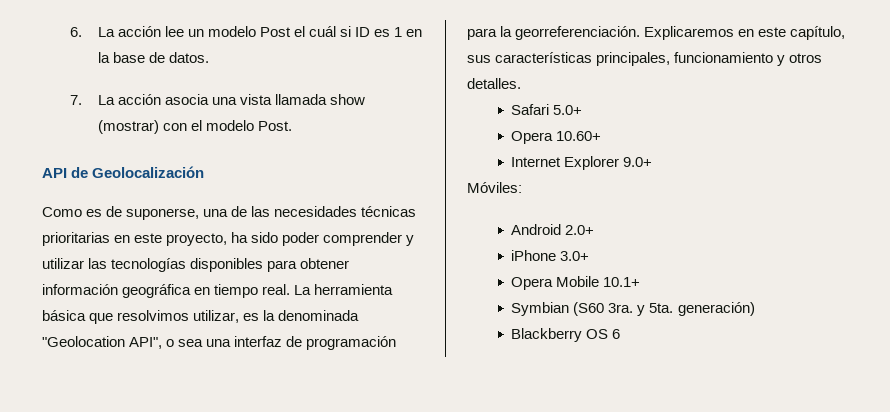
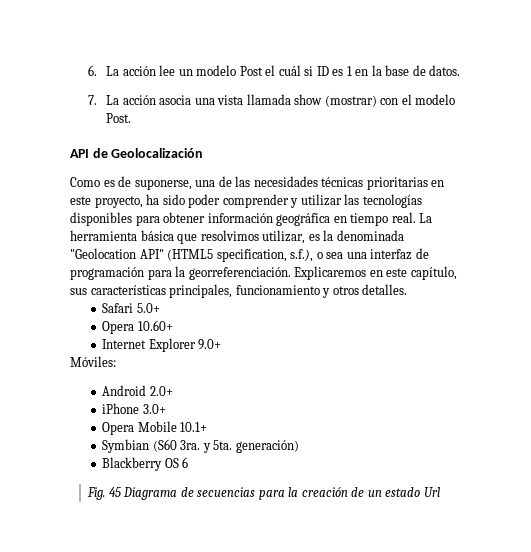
- La herramienta básica que resolvimos utilizar, es la denominada "Geolocation API", o sea una interfaz de programación para la georreferenciación.
+ La herramienta básica que resolvimos utilizar, es la denominada "Geolocation API" (HTML5 specification, s.f.), o sea una interfaz de programación para la georreferenciación.
+ Fig. 45 Diagrama de secuencias para la creación de un estado Url

